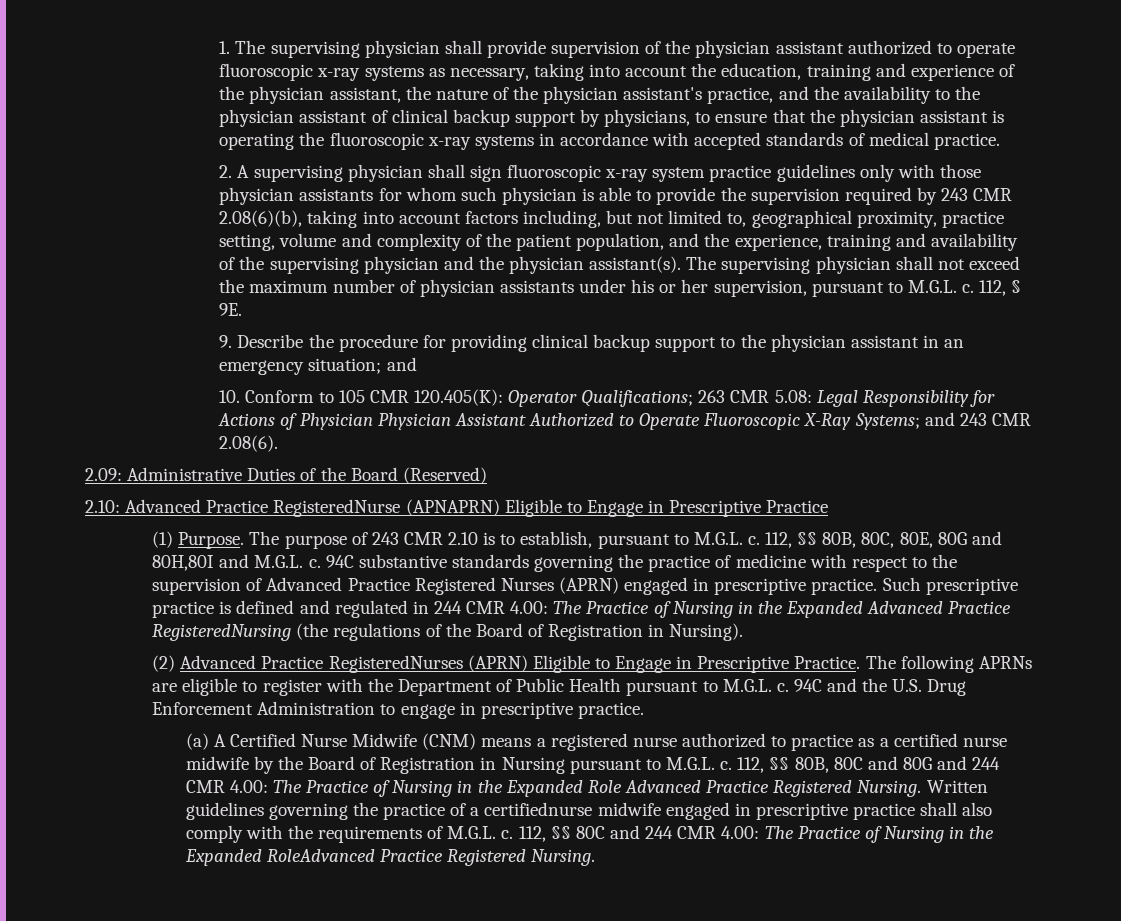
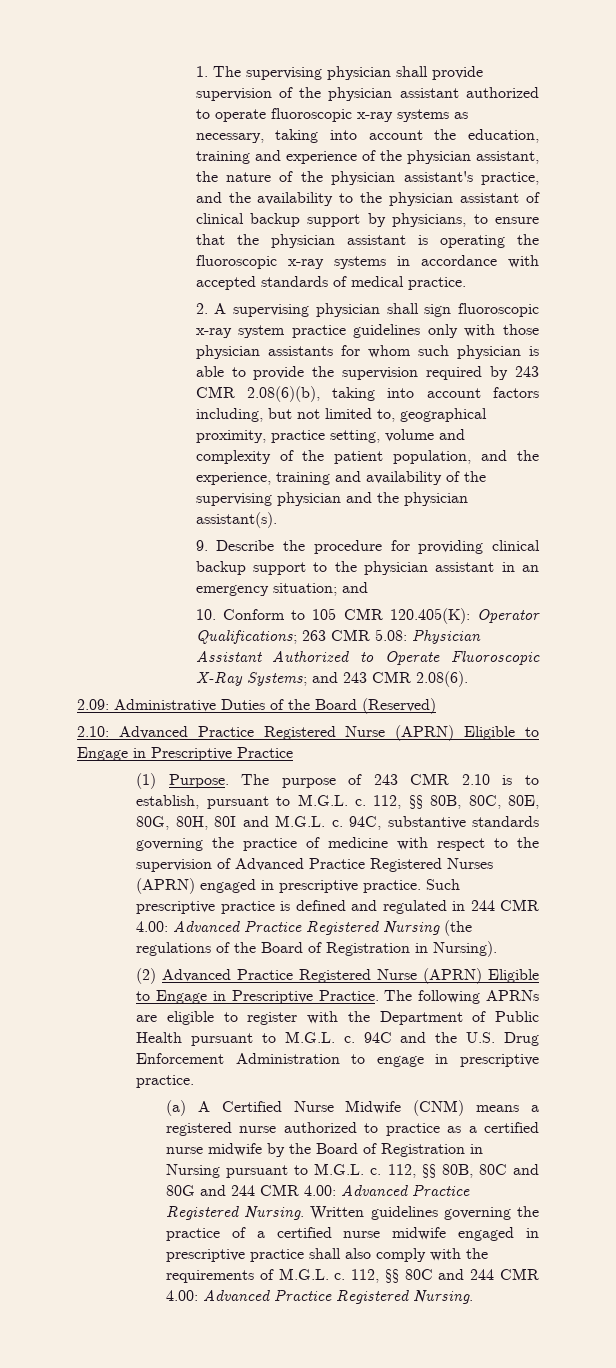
- The supervising physician shall not exceed the maximum number of physician assistants under his or her supervision, pursuant to M.G.L. c. 112, § 9E.
- 10. Conform to 105 CMR 120.405(K): Operator Qualifications; 263 CMR 5.08: Legal Responsibility for Actions of Physician Physician Assistant Authorized to Operate Fluoroscopic X-Ray Systems; and 243 CMR 2.08(6).
+ 10. Conform to 105 CMR 120.405(K): Operator Qualifications; 263 CMR 5.08: Physician Assistant Authorized to Operate Fluoroscopic X-Ray Systems; and 243 CMR 2.08(6).
- 2.10: Advanced Practice RegisteredNurse (APNAPRN) Eligible to Engage in Prescriptive Practice
+ 2.10: Advanced Practice Registered Nurse (APRN) Eligible to Engage in Prescriptive Practice
- 112, §§ 80B, 80C, 80E, 80G and 80H,80I and M.G.L. c.
+ 112, §§ 80B, 80C, 80E, 80G, 80H, 80I and M.G.L. c.
- 94C substantive standards governing the practice of medicine with respect to the supervision of Advanced Practice Registered Nurses (APRN) engaged in prescriptive practice.
+ 94C, substantive standards governing the practice of medicine with respect to the supervision of Advanced Practice Registered Nurses (APRN) engaged in prescriptive practice.
- Such prescriptive practice is defined and regulated in 244 CMR 4.00: The Practice of Nursing in the Expanded Advanced Practice RegisteredNursing (the regulations of the Board of Registration in Nursing).
+ Such prescriptive practice is defined and regulated in 244 CMR 4.00: Advanced Practice Registered Nursing (the regulations of the Board of Registration in Nursing).
- (2) Advanced Practice RegisteredNurses (APRN) Eligible to Engage in Prescriptive Practice.
+ (2) Advanced Practice Registered Nurse (APRN) Eligible to Engage in Prescriptive Practice.
- 112, §§ 80B, 80C and 80G and 244 CMR 4.00: The Practice of Nursing in the Expanded Role Advanced Practice Registered Nursing.
+ 112, §§ 80B, 80C and 80G and 244 CMR 4.00: Advanced Practice Registered Nursing.
- Written guidelines governing the practice of a certifiednurse midwife engaged in prescriptive practice shall also comply with the requirements of M.G.L. c.
+ Written guidelines governing the practice of a certified nurse midwife engaged in prescriptive practice shall also comply with the requirements of M.G.L. c.
- 112, §§ 80C and 244 CMR 4.00: The Practice of Nursing in the Expanded RoleAdvanced Practice Registered Nursing.
+ 112, §§ 80C and 244 CMR 4.00: Advanced Practice Registered Nursing.

